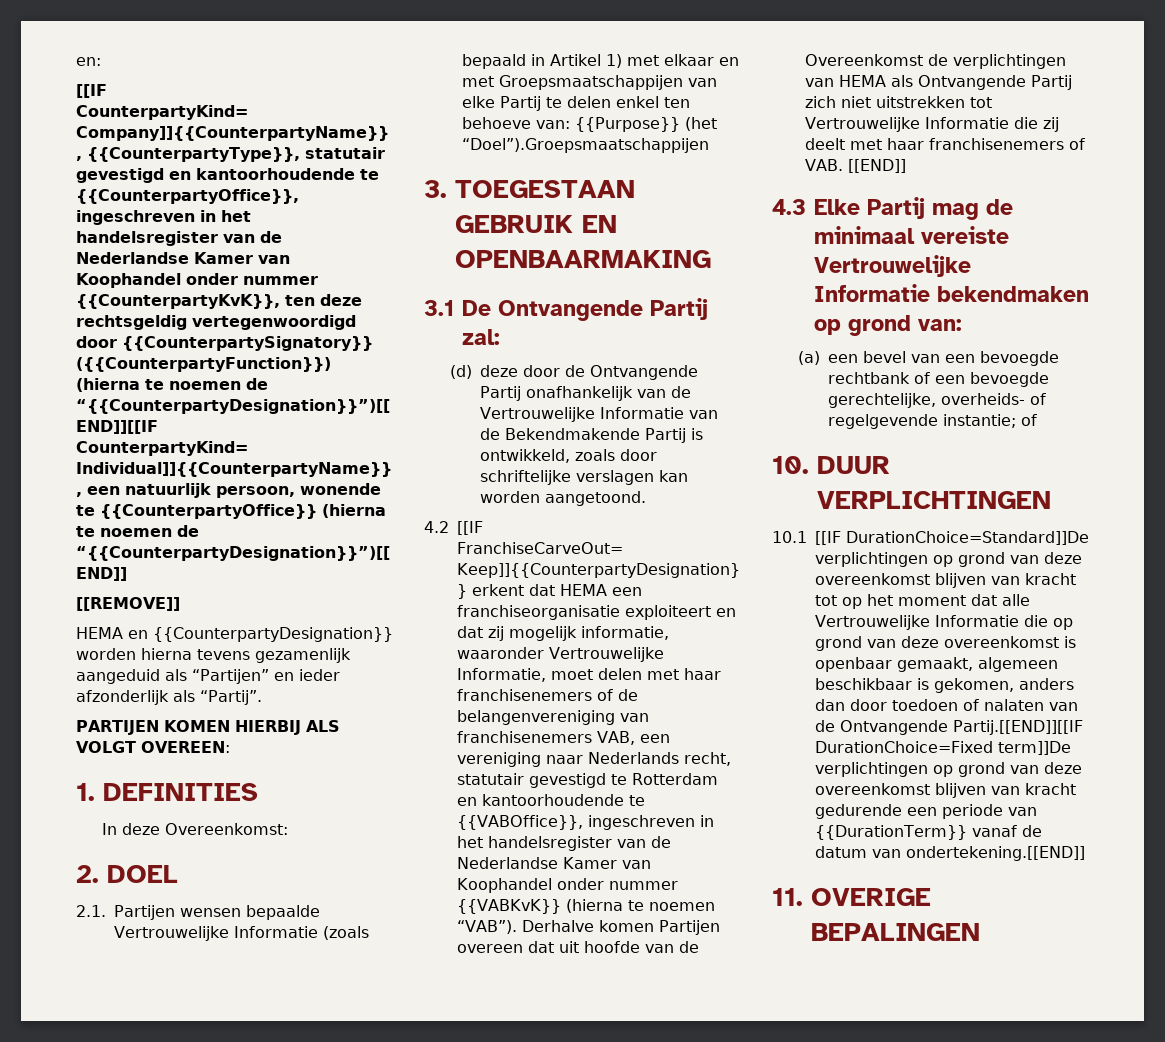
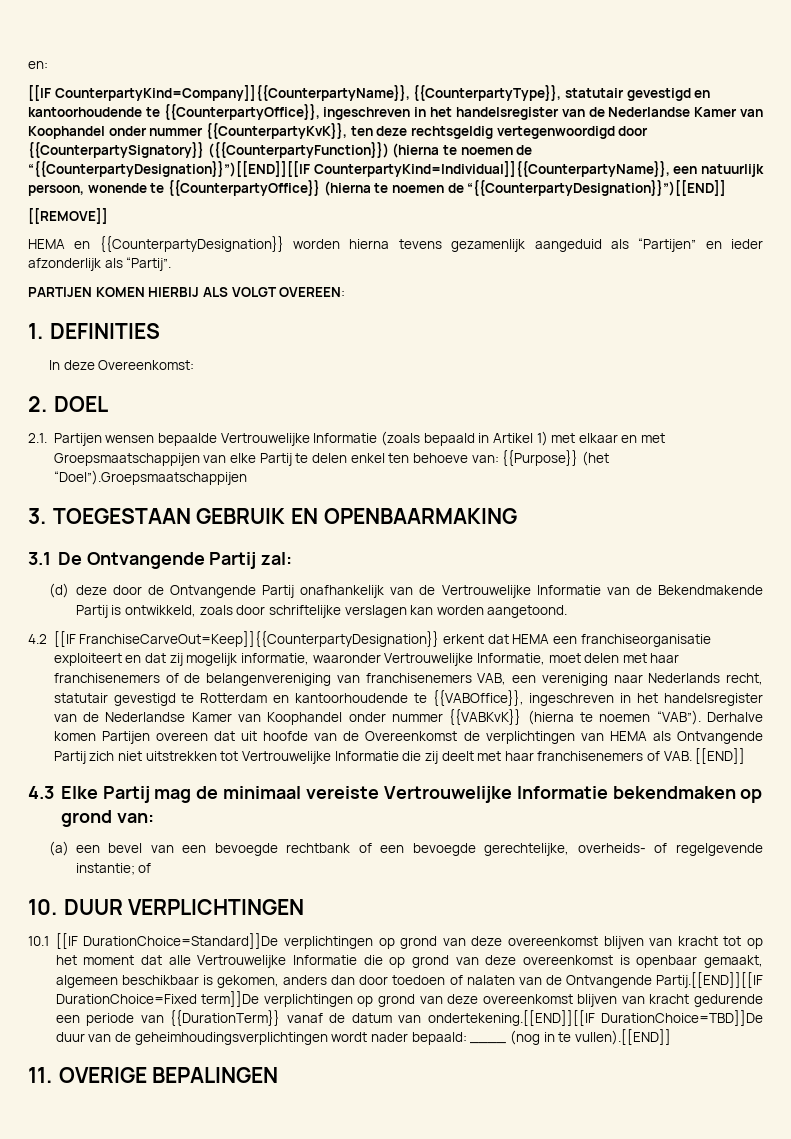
- 10.1 [[IF DurationChoice=Standard]]De verplichtingen op grond van deze overeenkomst blijven van kracht tot op het moment dat alle Vertrouwelijke Informatie die op grond van deze overeenkomst is openbaar gemaakt, algemeen beschikbaar is gekomen, anders dan door toedoen of nalaten van de Ontvangende Partij.[[END]][[IF DurationChoice=Fixed term]]De verplichtingen op grond van deze overeenkomst blijven van kracht gedurende een periode van {{DurationTerm}} vanaf de datum van ondertekening.[[END]]
+ 10.1 [[IF DurationChoice=Standard]]De verplichtingen op grond van deze overeenkomst blijven van kracht tot op het moment dat alle Vertrouwelijke Informatie die op grond van deze overeenkomst is openbaar gemaakt, algemeen beschikbaar is gekomen, anders dan door toedoen of nalaten van de Ontvangende Partij.[[END]][[IF DurationChoice=Fixed term]]De verplichtingen op grond van deze overeenkomst blijven van kracht gedurende een periode van {{DurationTerm}} vanaf de datum van ondertekening.[[END]][[IF DurationChoice=TBD]]De duur van de geheimhoudingsverplichtingen wordt nader bepaald: ____ (nog in te vullen).[[END]]

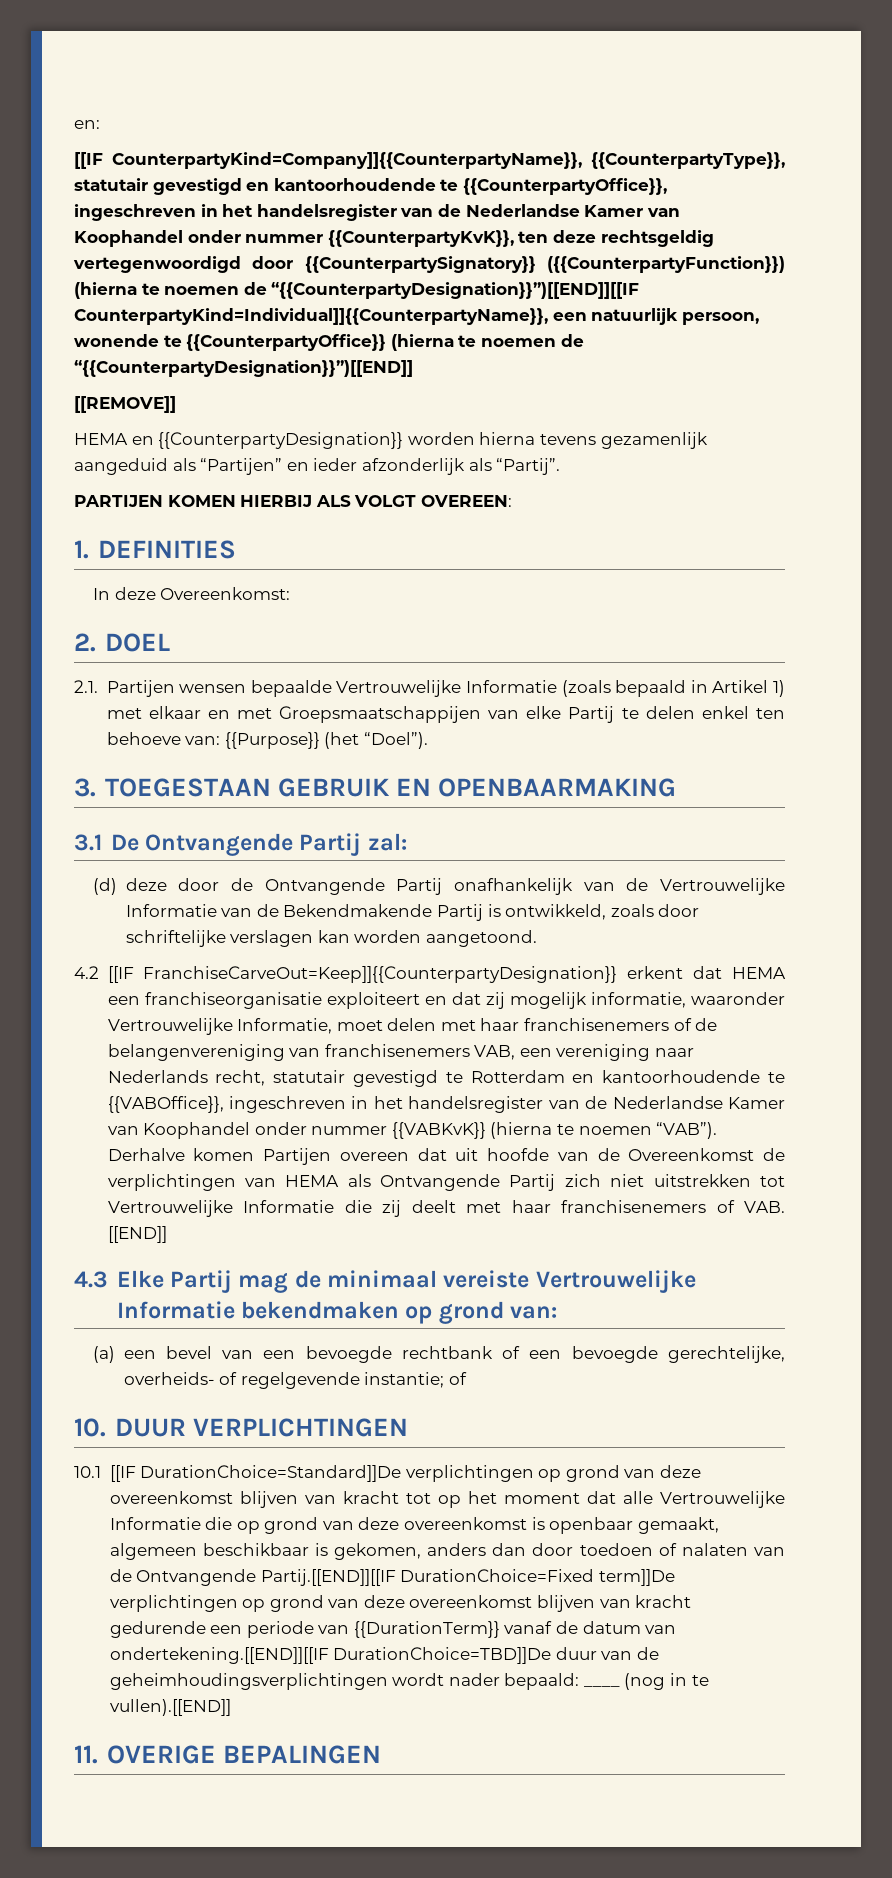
- 2.1. Partijen wensen bepaalde Vertrouwelijke Informatie (zoals bepaald in Artikel 1) met elkaar en met Groepsmaatschappijen van elke Partij te delen enkel ten behoeve van: {{Purpose}} (het “Doel”).Groepsmaatschappijen
+ 2.1. Partijen wensen bepaalde Vertrouwelijke Informatie (zoals bepaald in Artikel 1) met elkaar en met Groepsmaatschappijen van elke Partij te delen enkel ten behoeve van: {{Purpose}} (het “Doel”).

